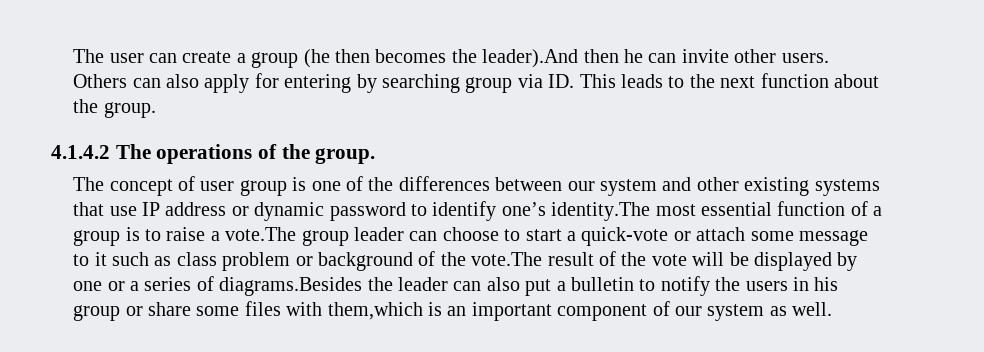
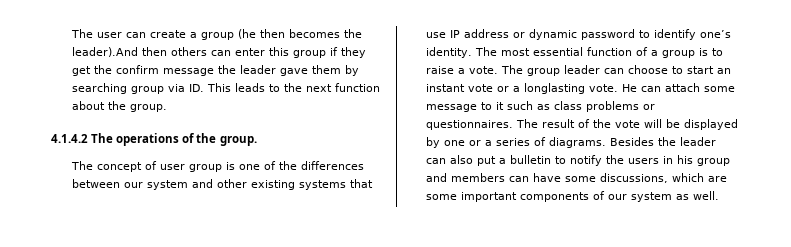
- The user can create a group (he then becomes the leader).And then he can invite other users. Others can also apply for entering by searching group via ID. This leads to the next function about the group.
+ The user can create a group (he then becomes the leader).And then others can enter this group if they get the confirm message the leader gave them by searching group via ID. This leads to the next function about the group.
- The concept of user group is one of the differences between our system and other existing systems that use IP address or dynamic password to identify one’s identity.The most essential function of a group is to raise a vote.The group leader can choose to start a quick-vote or attach some message to it such as class problem or background of the vote.The result of the vote will be displayed by one or a series of diagrams.Besides the leader can also put a bulletin to notify the users in his group or share some files with them,which is an important component of our system as well.
+ The concept of user group is one of the differences between our system and other existing systems that use IP address or dynamic password to identify one’s identity. The most essential function of a group is to raise a vote. The group leader can choose to start an instant vote or a longlasting vote. He can attach some message to it such as class problems or questionnaires. The result of the vote will be displayed by one or a series of diagrams. Besides the leader can also put a bulletin to notify the users in his group and members can have some discussions, which are some important components of our system as well.

